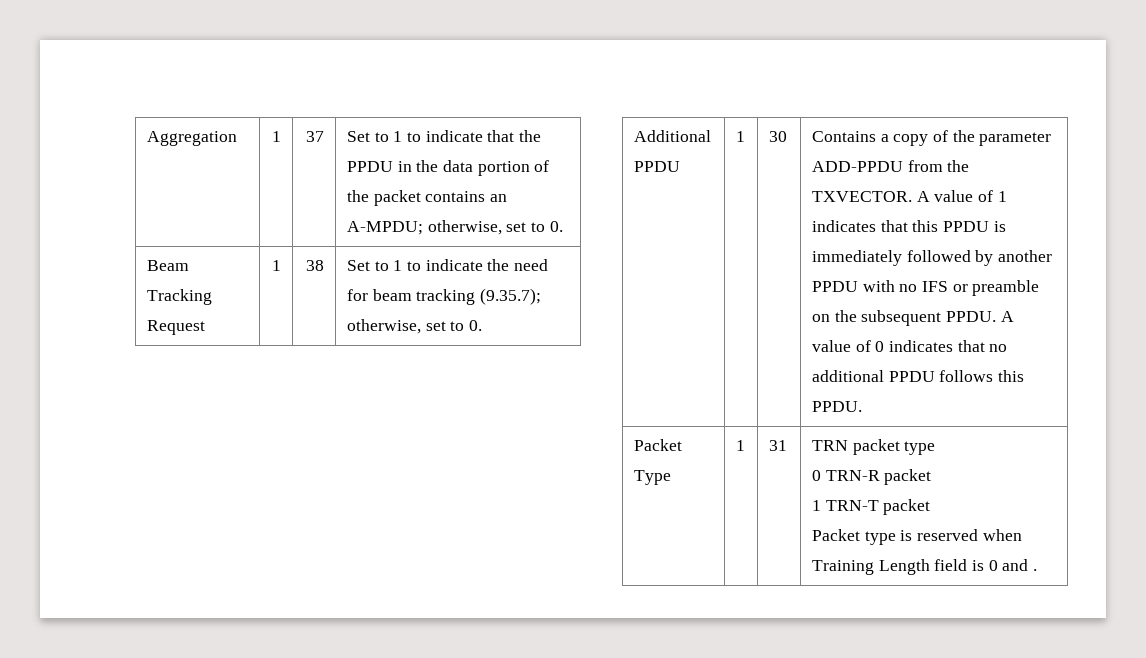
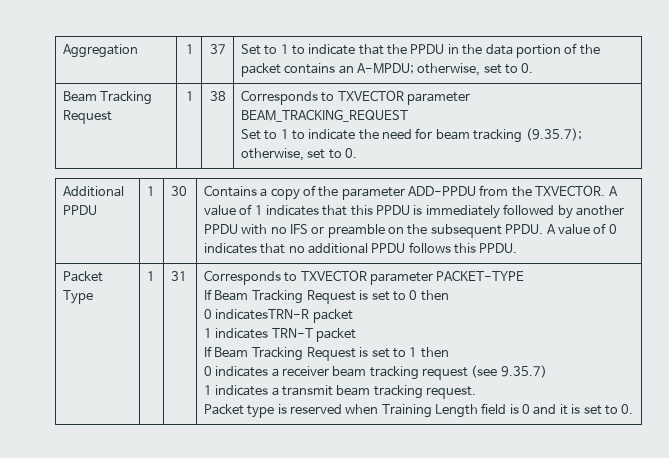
- Beam Tracking Request | 1 | 38 | Set to 1 to indicate the need for beam tracking (9.35.7); otherwise, set to 0.
+ Beam Tracking Request | 1 | 38 | Corresponds to TXVECTOR parameter BEAM_TRACKING_REQUEST
+ Set to 1 to indicate the need for beam tracking (9.35.7); otherwise, set to 0.
- TRN packet type
- 0 TRN-R packet
+ Corresponds to TXVECTOR parameter PACKET-TYPE
+ If Beam Tracking Request is set to 0 then
+ 0 indicatesTRN-R packet
- 1 TRN-T packet
+ 1 indicates TRN-T packet
+ If Beam Tracking Request is set to 1 then
+ 0 indicates a receiver beam tracking request (see 9.35.7)
+ 1 indicates a transmit beam tracking request.
- Packet type is reserved when Training Length field is 0 and .
+ Packet type is reserved when Training Length field is 0 and it is set to 0.

